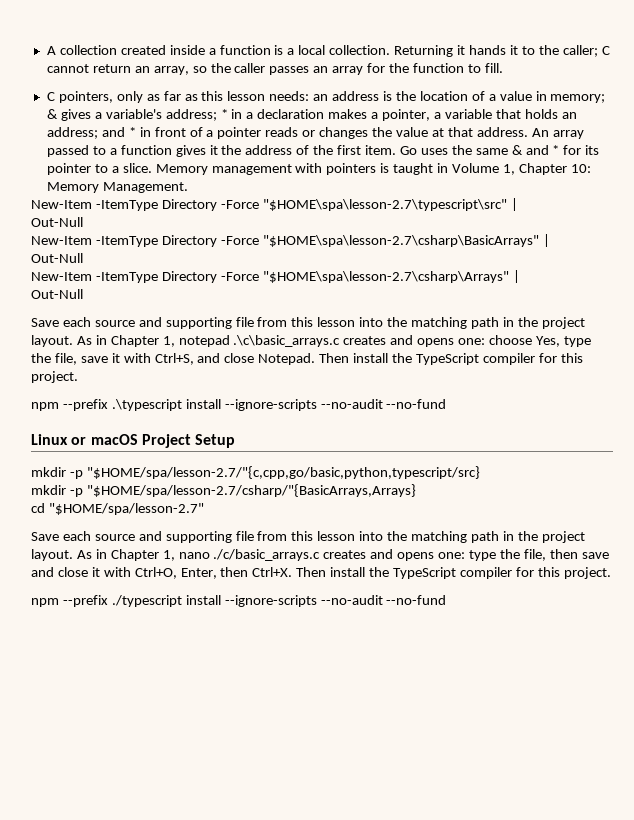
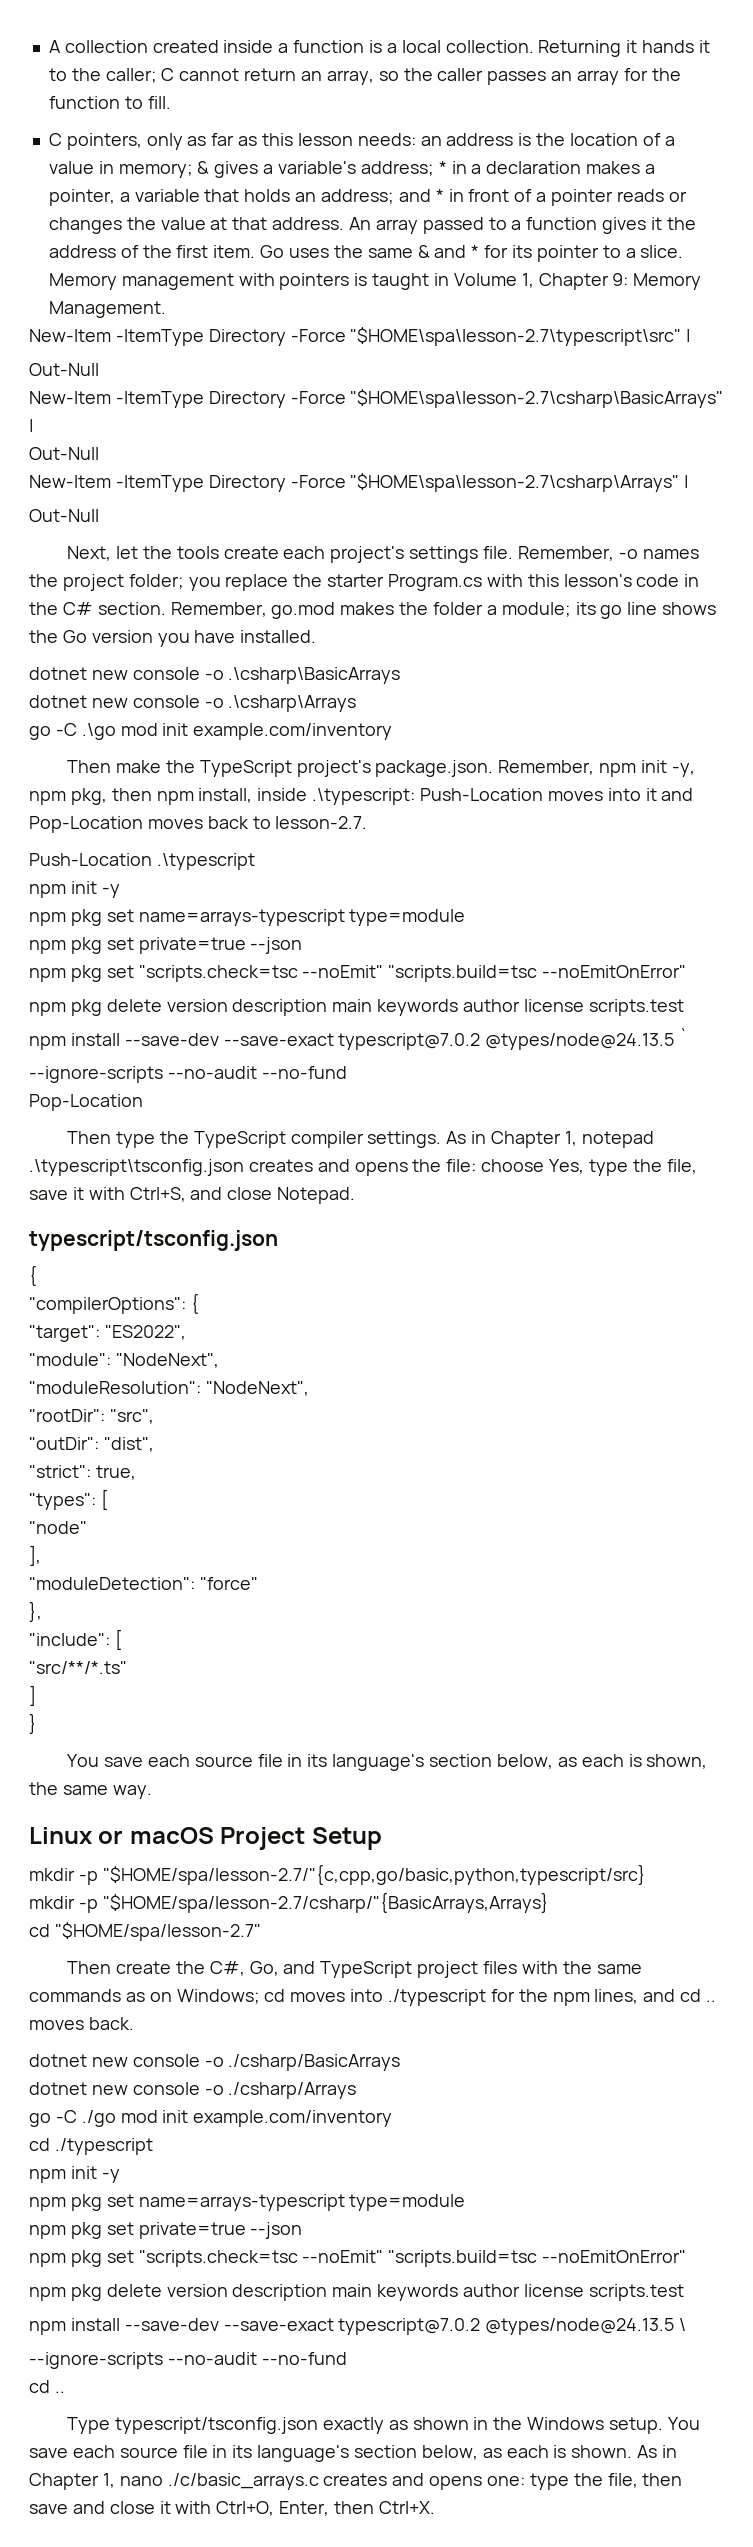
- Memory management with pointers is taught in Volume 1, Chapter 10: Memory Management.
+ Memory management with pointers is taught in Volume 1, Chapter 9: Memory Management.
  New-Item -ItemType Directory -Force "$HOME\spa\lesson-2.7\csharp\Arrays" |
  Out-Null
- Save each source and supporting file from this lesson into the matching path in the project layout.
+ Next, let the tools create each project's settings file. Remember, -o names the project folder; you replace the starter Program.cs with this lesson's code in the C# section. Remember, go.mod makes the folder a module; its go line shows the Go version you have installed.
+ dotnet new console -o .\csharp\BasicArrays
+ dotnet new console -o .\csharp\Arrays
+ go -C .\go mod init example.com/inventory
+ Then make the TypeScript project's package.json. Remember, npm init -y, npm pkg, then npm install, inside .\typescript: Push-Location moves into it and Pop-Location moves back to lesson-2.7.
+ Push-Location .\typescript
+ npm init -y
+ npm pkg set name=arrays-typescript type=module
+ npm pkg set private=true --json
+ npm pkg set "scripts.check=tsc --noEmit" "scripts.build=tsc --noEmitOnError"
+ npm pkg delete version description main keywords author license scripts.test
+ npm install --save-dev --save-exact typescript@7.0.2 @types/node@24.13.5 `
+ --ignore-scripts --no-audit --no-fund
+ Pop-Location
+ Then type the TypeScript compiler settings.
- As in Chapter 1, notepad .\c\basic_arrays.c creates and opens one: choose Yes, type the file, save it with Ctrl+S, and close Notepad. Then install the TypeScript compiler for this project.
- npm --prefix .\typescript install --ignore-scripts --no-audit --no-fund
+ As in Chapter 1, notepad .\typescript\tsconfig.json creates and opens the file: choose Yes, type the file, save it with Ctrl+S, and close Notepad.
+ typescript/tsconfig.json
+ {
+ "compilerOptions": {
+ "target": "ES2022",
+ "module": "NodeNext",
+ "moduleResolution": "NodeNext",
+ "rootDir": "src",
+ "outDir": "dist",
+ "strict": true,
+ "types": [
+ "node"
+ ],
+ "moduleDetection": "force"
+ },
+ "include": [
+ "src/**/*.ts"
+ ]
+ }
+ You save each source file in its language's section below, as each is shown, the same way.
  cd "$HOME/spa/lesson-2.7"
- Save each source and supporting file from this lesson into the matching path in the project layout.
+ Then create the C#, Go, and TypeScript project files with the same commands as on Windows; cd moves into ./typescript for the npm lines, and cd .. moves back.
+ dotnet new console -o ./csharp/BasicArrays
+ dotnet new console -o ./csharp/Arrays
+ go -C ./go mod init example.com/inventory
+ cd ./typescript
+ npm init -y
+ npm pkg set name=arrays-typescript type=module
+ npm pkg set private=true --json
+ npm pkg set "scripts.check=tsc --noEmit" "scripts.build=tsc --noEmitOnError"
+ npm pkg delete version description main keywords author license scripts.test
+ npm install --save-dev --save-exact typescript@7.0.2 @types/node@24.13.5 \
+ --ignore-scripts --no-audit --no-fund
+ cd ..
+ Type typescript/tsconfig.json exactly as shown in the Windows setup. You save each source file in its language's section below, as each is shown.
- As in Chapter 1, nano ./c/basic_arrays.c creates and opens one: type the file, then save and close it with Ctrl+O, Enter, then Ctrl+X. Then install the TypeScript compiler for this project.
- npm --prefix ./typescript install --ignore-scripts --no-audit --no-fund
+ As in Chapter 1, nano ./c/basic_arrays.c creates and opens one: type the file, then save and close it with Ctrl+O, Enter, then Ctrl+X.

